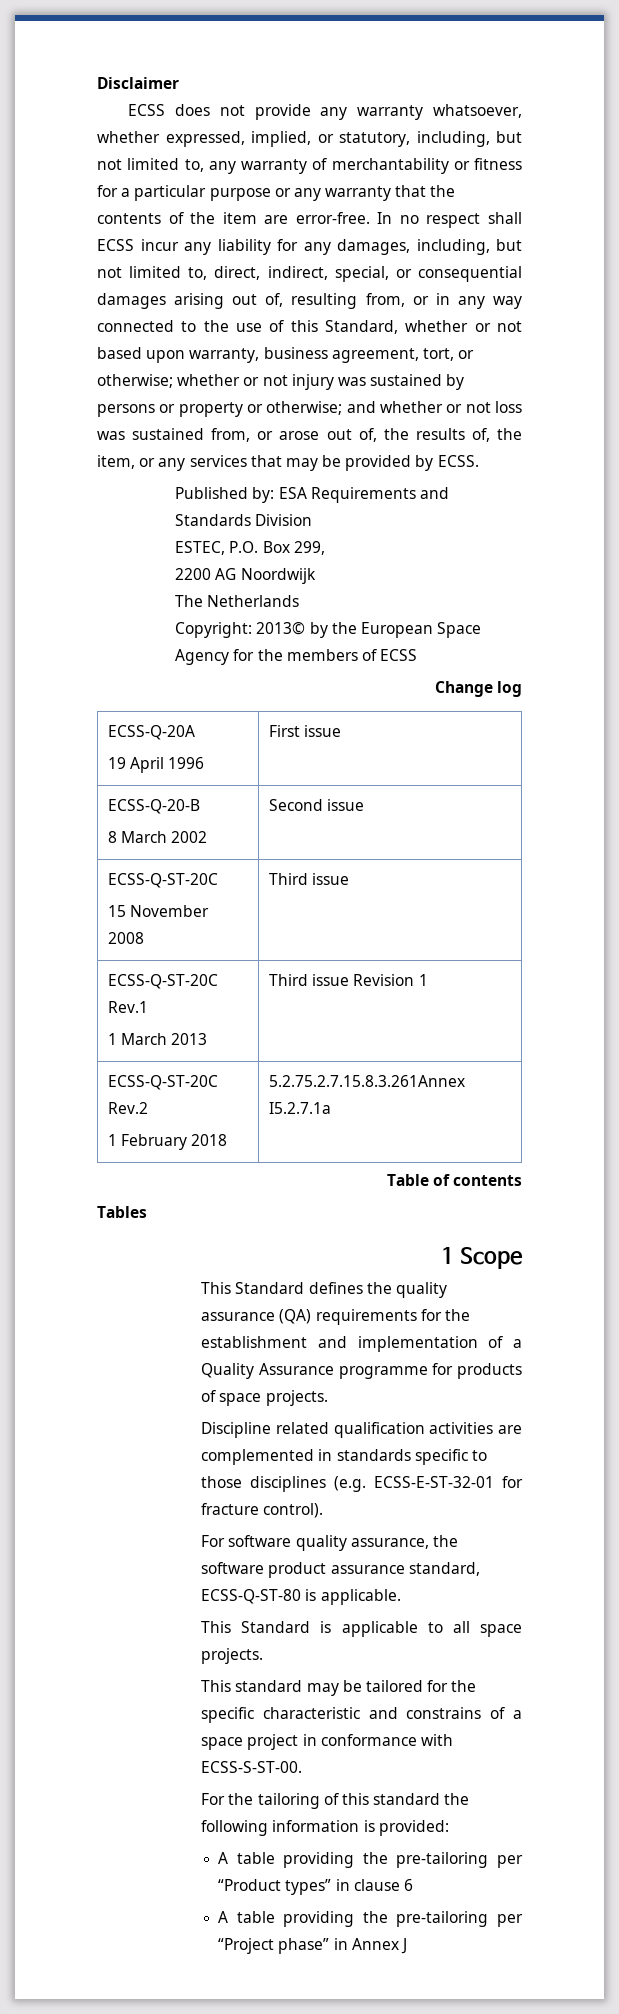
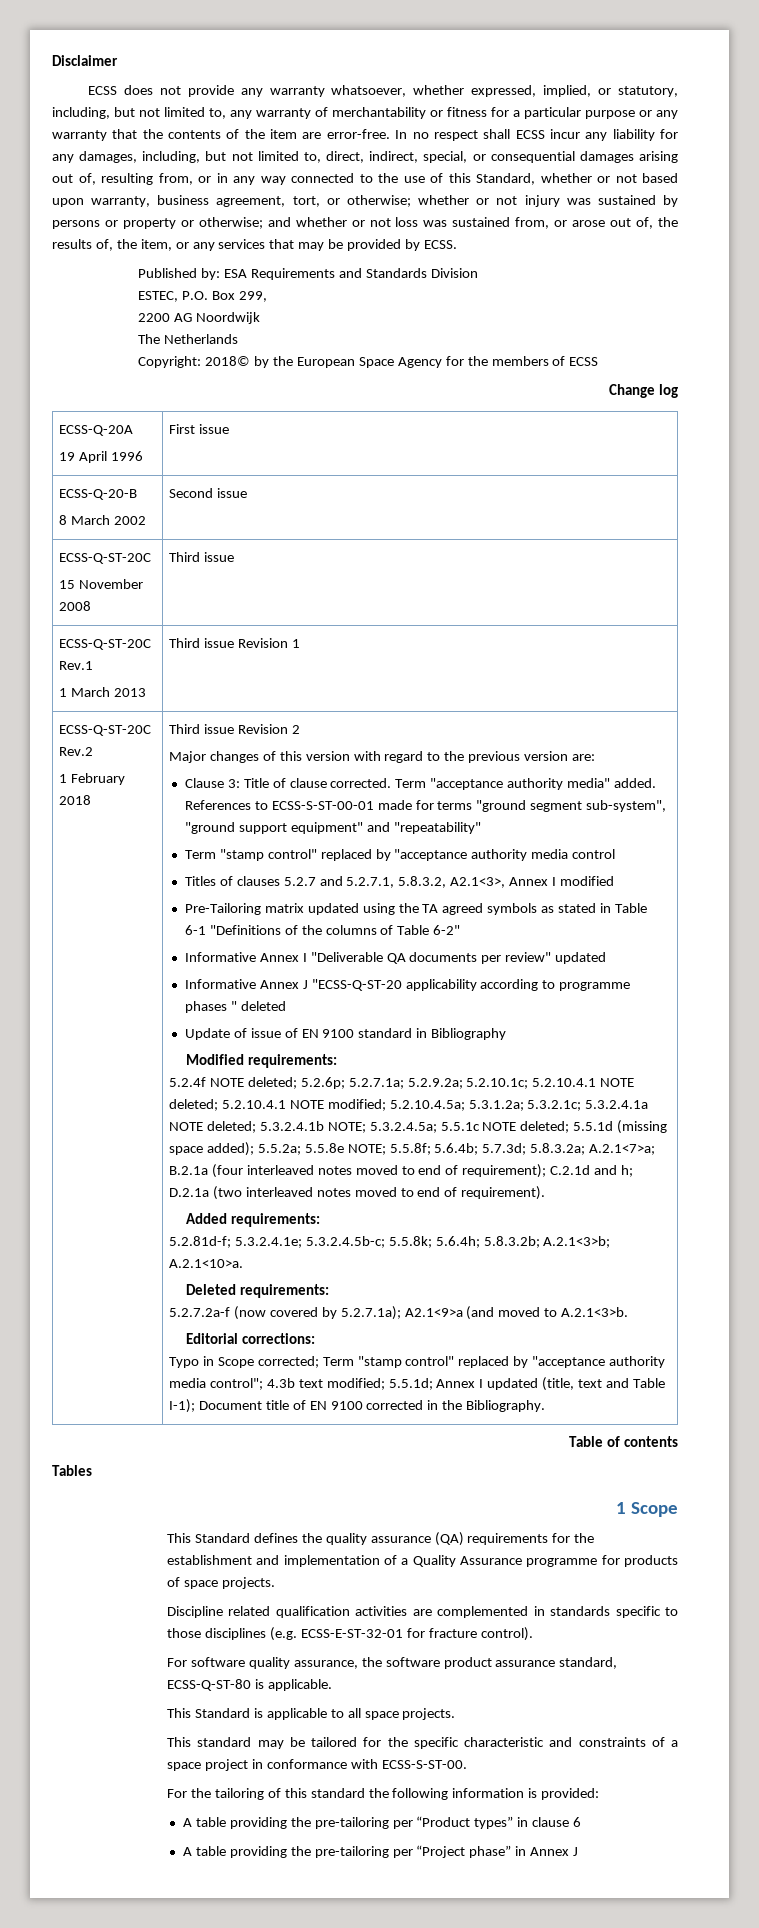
- Copyright: 2013© by the European Space Agency for the members of ECSS
+ Copyright: 2018© by the European Space Agency for the members of ECSS
- 5.2.75.2.7.15.8.3.261Annex I5.2.7.1a
+ Third issue Revision 2
+ Major changes of this version with regard to the previous version are:
+ Clause 3: Title of clause corrected. Term "acceptance authority media" added. References to ECSS-S-ST-00-01 made for terms "ground segment sub-system", "ground support equipment" and "repeatability"
+ Term "stamp control" replaced by "acceptance authority media control
+ Titles of clauses 5.2.7 and 5.2.7.1, 5.8.3.2, A2.1<3>, Annex I modified
+ Pre-Tailoring matrix updated using the TA agreed symbols as stated in Table 6-1 "Definitions of the columns of Table 6-2"
+ Informative Annex I "Deliverable QA documents per review" updated
+ Informative Annex J "ECSS-Q-ST-20 applicability according to programme phases " deleted
+ Update of issue of EN 9100 standard in Bibliography
+ Modified requirements:
+ 5.2.4f NOTE deleted; 5.2.6p; 5.2.7.1a; 5.2.9.2a; 5.2.10.1c; 5.2.10.4.1 NOTE deleted; 5.2.10.4.1 NOTE modified; 5.2.10.4.5a; 5.3.1.2a; 5.3.2.1c; 5.3.2.4.1a NOTE deleted; 5.3.2.4.1b NOTE; 5.3.2.4.5a; 5.5.1c NOTE deleted; 5.5.1d (missing space added); 5.5.2a; 5.5.8e NOTE; 5.5.8f; 5.6.4b; 5.7.3d; 5.8.3.2a; A.2.1<7>a; B.2.1a (four interleaved notes moved to end of requirement); C.2.1d and h; D.2.1a (two interleaved notes moved to end of requirement).
+ Added requirements:
+ 5.2.81d-f; 5.3.2.4.1e; 5.3.2.4.5b-c; 5.5.8k; 5.6.4h; 5.8.3.2b; A.2.1<3>b; A.2.1<10>a.
+ Deleted requirements:
+ 5.2.7.2a-f (now covered by 5.2.7.1a); A2.1<9>a (and moved to A.2.1<3>b.
+ Editorial corrections:
+ Typo in Scope corrected; Term "stamp control" replaced by "acceptance authority media control"; 4.3b text modified; 5.5.1d; Annex I updated (title, text and Table I-1); Document title of EN 9100 corrected in the Bibliography.
- This standard may be tailored for the specific characteristic and constrains of a space project in conformance with ECSS-S-ST-00.
+ This standard may be tailored for the specific characteristic and constraints of a space project in conformance with ECSS-S-ST-00.

